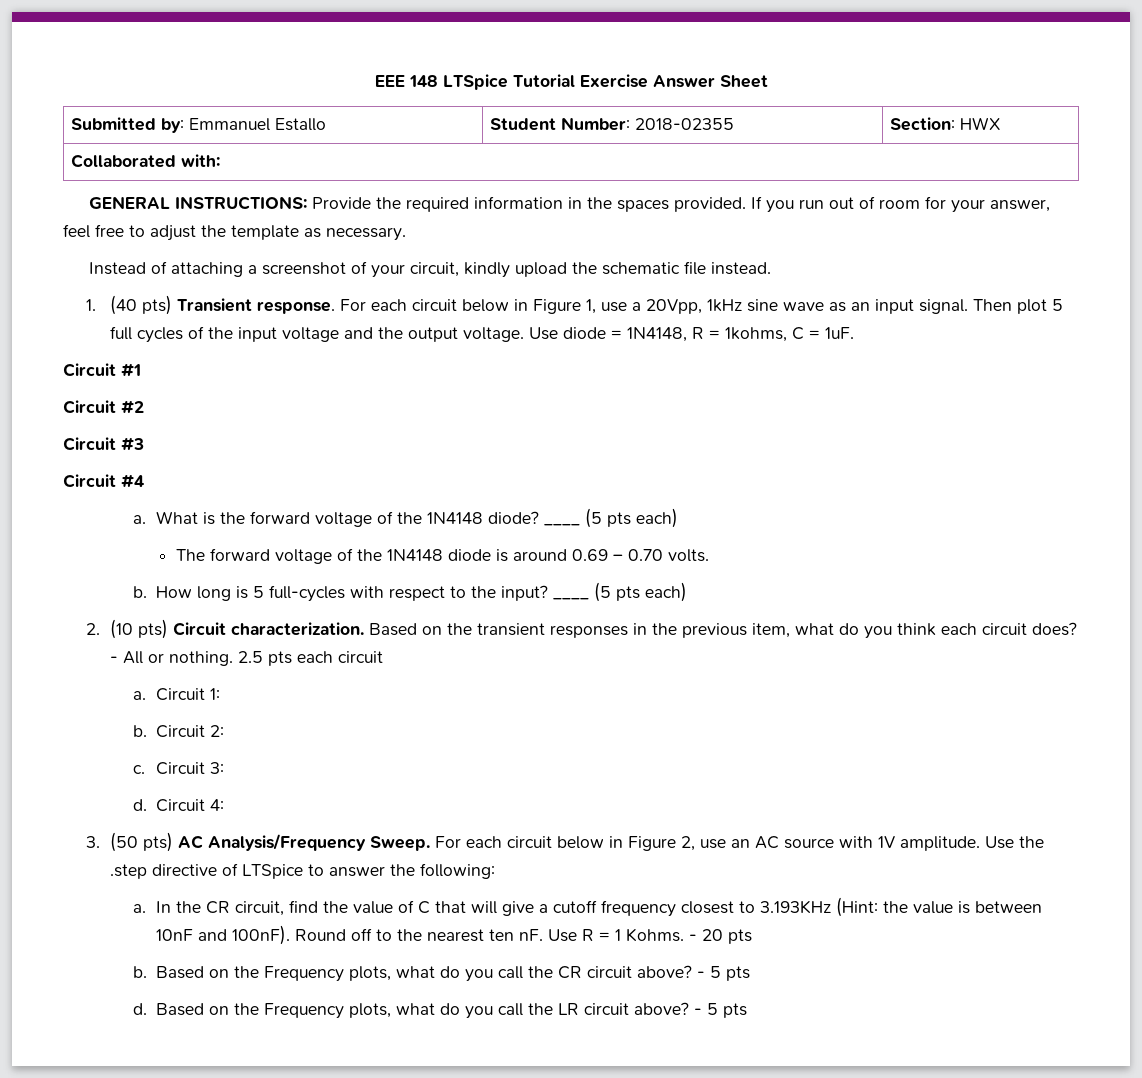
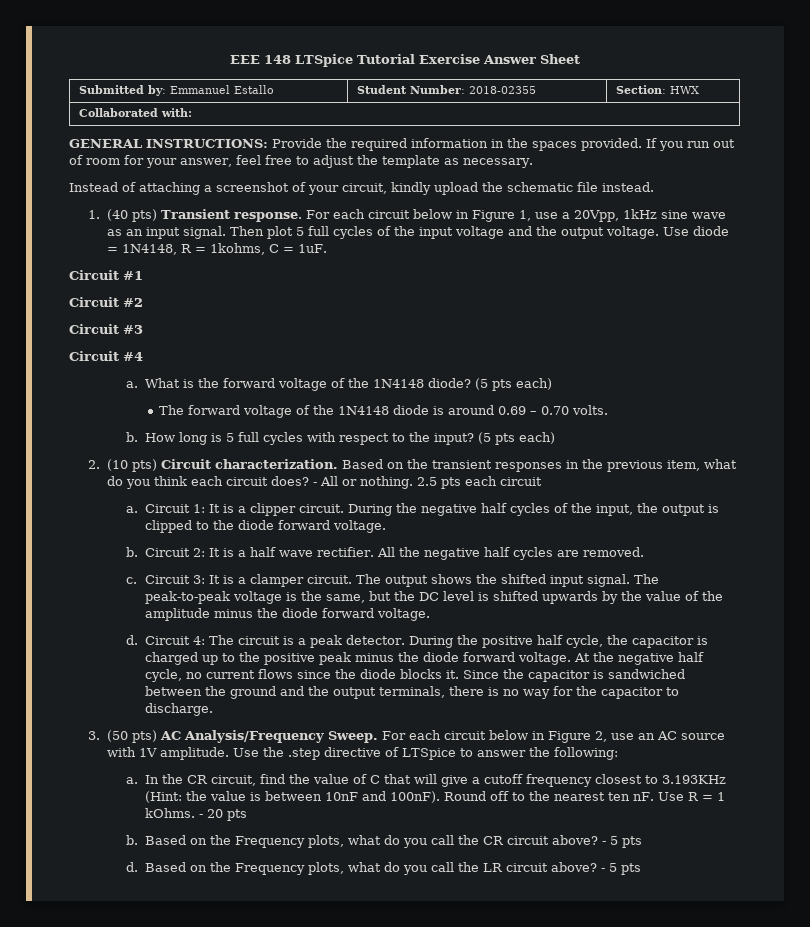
- What is the forward voltage of the 1N4148 diode? ____ (5 pts each)
+ What is the forward voltage of the 1N4148 diode? (5 pts each)
- How long is 5 full-cycles with respect to the input? ____ (5 pts each)
+ How long is 5 full cycles with respect to the input? (5 pts each)
- Circuit 1:
- b. Circuit 2:
- c. Circuit 3:
- d. Circuit 4:
+ Circuit 1: It is a clipper circuit. During the negative half cycles of the input, the output is clipped to the diode forward voltage.
+ b. Circuit 2: It is a half wave rectifier. All the negative half cycles are removed.
+ c. Circuit 3: It is a clamper circuit. The output shows the shifted input signal. The peak-to-peak voltage is the same, but the DC level is shifted upwards by the value of the amplitude minus the diode forward voltage.
+ d. Circuit 4: The circuit is a peak detector. During the positive half cycle, the capacitor is charged up to the positive peak minus the diode forward voltage. At the negative half cycle, no current flows since the diode blocks it. Since the capacitor is sandwiched between the ground and the output terminals, there is no way for the capacitor to discharge.
- Use R = 1 Kohms.
+ Use R = 1 kOhms.

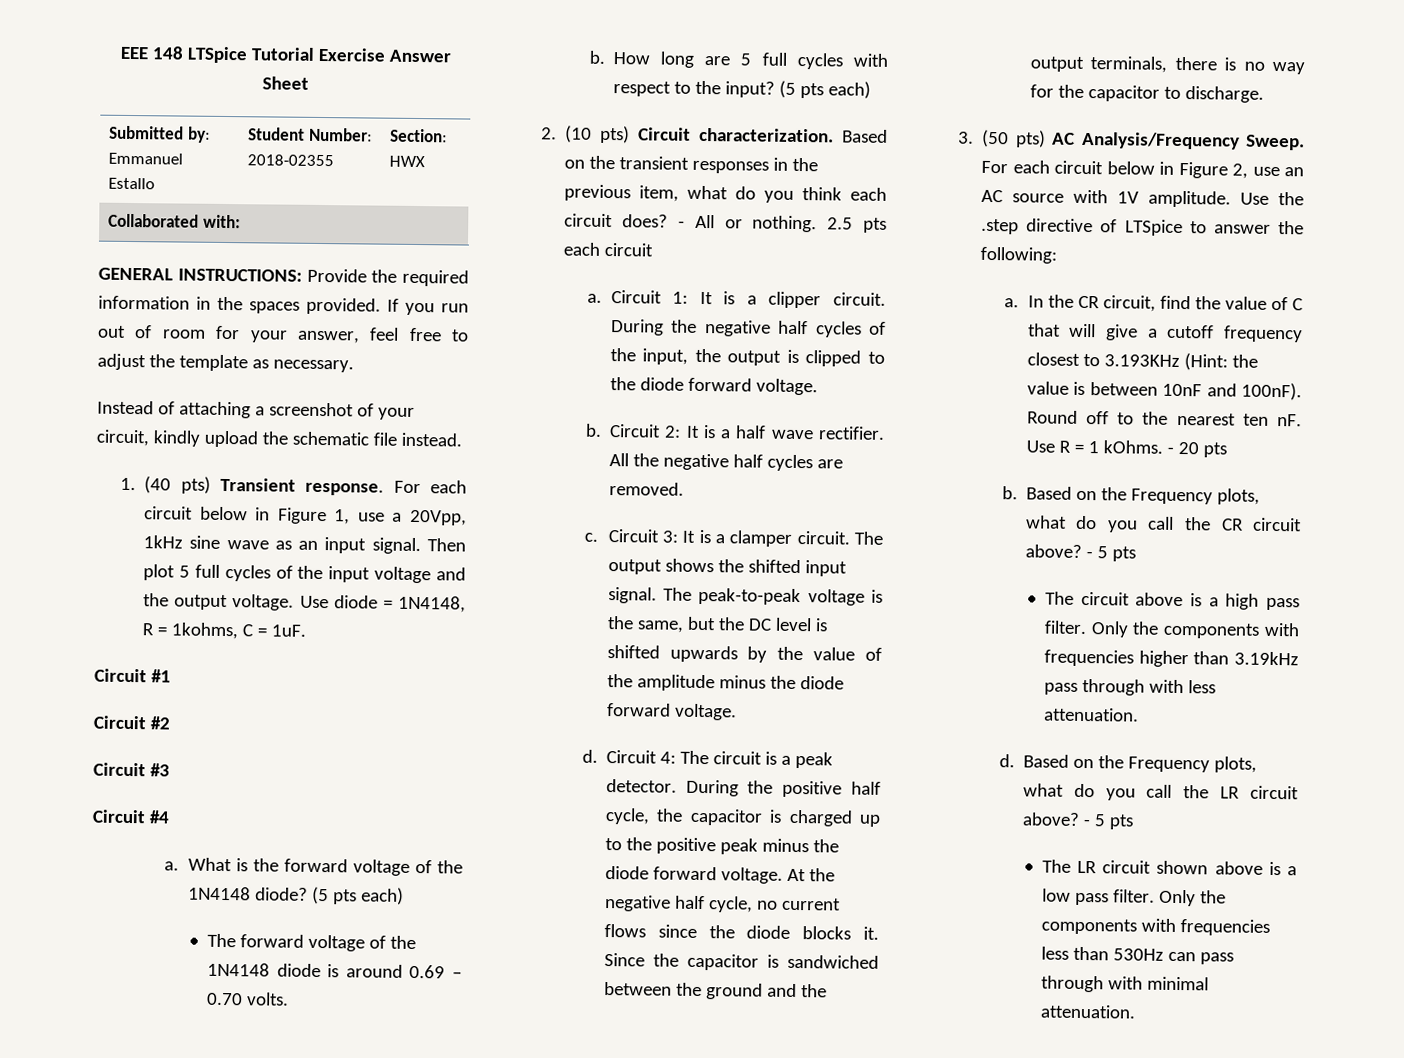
- How long is 5 full cycles with respect to the input?
+ How long are 5 full cycles with respect to the input?
+ The circuit above is a high pass filter. Only the components with frequencies higher than 3.19kHz pass through with less attenuation.
+ The LR circuit shown above is a low pass filter. Only the components with frequencies less than 530Hz can pass through with minimal attenuation.

